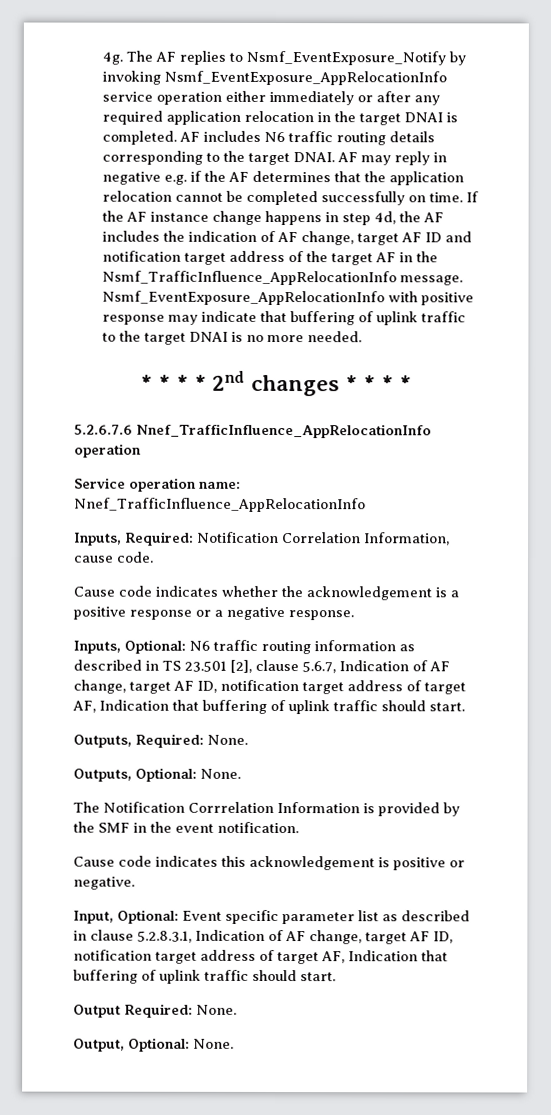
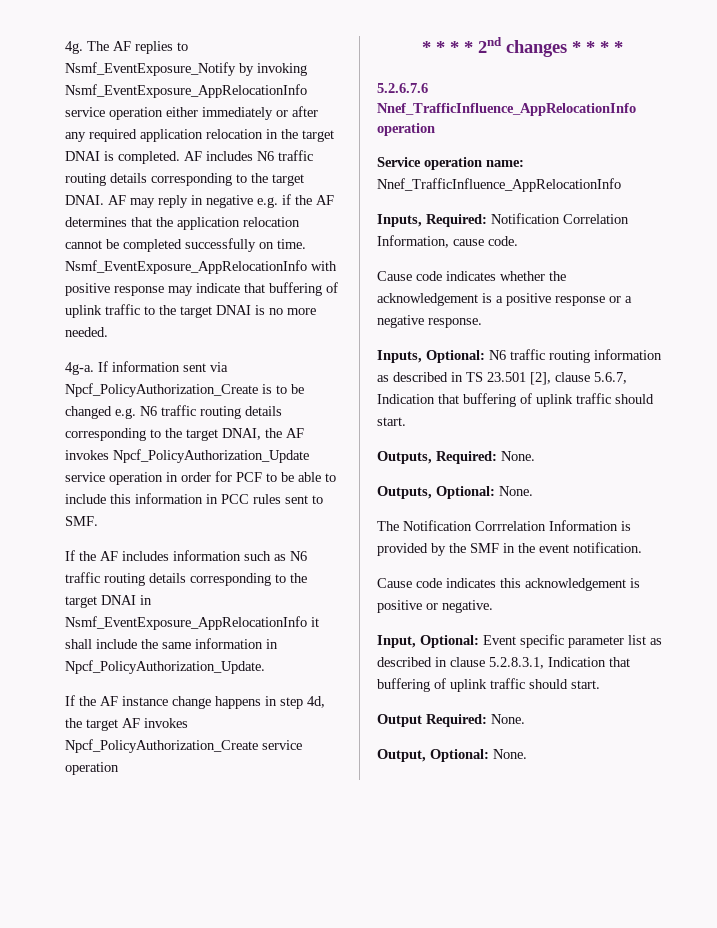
- If the AF instance change happens in step 4d, the AF includes the indication of AF change, target AF ID and notification target address of the target AF in the Nsmf_TrafficInfluence_AppRelocationInfo message.
+ 4g-a. If information sent via Npcf_PolicyAuthorization_Create is to be changed e.g. N6 traffic routing details corresponding to the target DNAI, the AF invokes Npcf_PolicyAuthorization_Update service operation in order for PCF to be able to include this information in PCC rules sent to SMF.
+ If the AF includes information such as N6 traffic routing details corresponding to the target DNAI in Nsmf_EventExposure_AppRelocationInfo it shall include the same information in Npcf_PolicyAuthorization_Update.
+ If the AF instance change happens in step 4d, the target AF invokes Npcf_PolicyAuthorization_Create service operation
- Inputs, Optional: N6 traffic routing information as described in TS 23.501 [2], clause 5.6.7, Indication of AF change, target AF ID, notification target address of target AF, Indication that buffering of uplink traffic should start.
+ Inputs, Optional: N6 traffic routing information as described in TS 23.501 [2], clause 5.6.7, Indication that buffering of uplink traffic should start.
- Input, Optional: Event specific parameter list as described in clause 5.2.8.3.1, Indication of AF change, target AF ID, notification target address of target AF, Indication that buffering of uplink traffic should start.
+ Input, Optional: Event specific parameter list as described in clause 5.2.8.3.1, Indication that buffering of uplink traffic should start.

